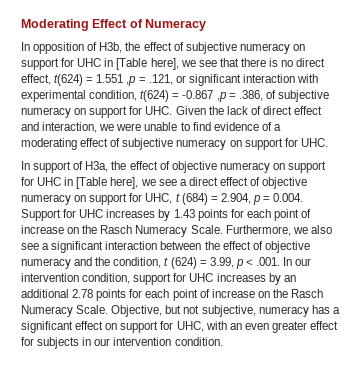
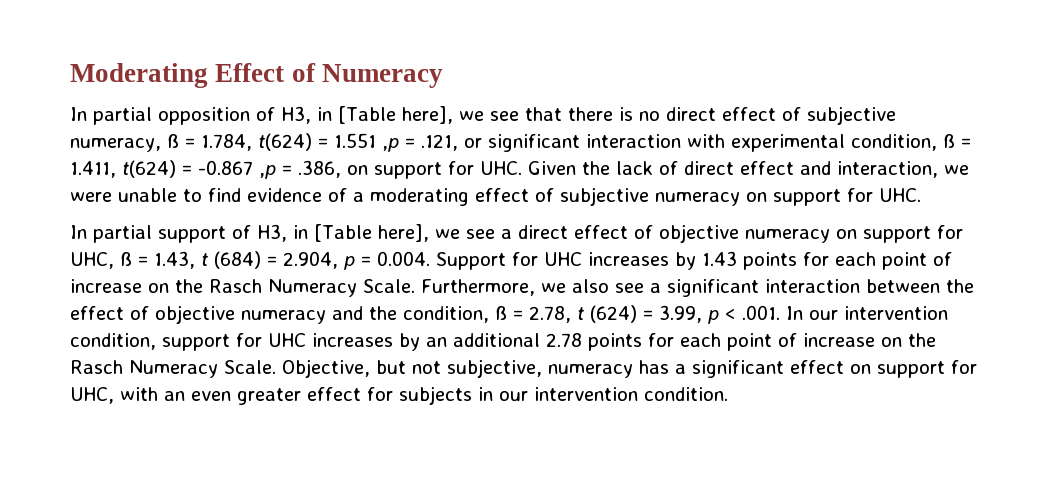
- In opposition of H3b, the effect of subjective numeracy on support for UHC in [Table here], we see that there is no direct effect, t(624) = 1.551 ,p = .121, or significant interaction with experimental condition, t(624) = -0.867 ,p = .386, of subjective numeracy on support for UHC. Given the lack of direct effect and interaction, we were unable to find evidence of a moderating effect of subjective numeracy on support for UHC.
+ In partial opposition of H3, in [Table here], we see that there is no direct effect of subjective numeracy, ß = 1.784, t(624) = 1.551 ,p = .121, or significant interaction with experimental condition, ß = 1.411, t(624) = -0.867 ,p = .386, on support for UHC. Given the lack of direct effect and interaction, we were unable to find evidence of a moderating effect of subjective numeracy on support for UHC.
- In support of H3a, the effect of objective numeracy on support for UHC in [Table here], we see a direct effect of objective numeracy on support for UHC, t (684) = 2.904, p = 0.004. Support for UHC increases by 1.43 points for each point of increase on the Rasch Numeracy Scale.
+ In partial support of H3, in [Table here], we see a direct effect of objective numeracy on support for UHC, ß = 1.43, t (684) = 2.904, p = 0.004. Support for UHC increases by 1.43 points for each point of increase on the Rasch Numeracy Scale.
- Furthermore, we also see a significant interaction between the effect of objective numeracy and the condition, t (624) = 3.99, p < .001. In our intervention condition, support for UHC increases by an additional 2.78 points for each point of increase on the Rasch Numeracy Scale.
+ Furthermore, we also see a significant interaction between the effect of objective numeracy and the condition, ß = 2.78, t (624) = 3.99, p < .001. In our intervention condition, support for UHC increases by an additional 2.78 points for each point of increase on the Rasch Numeracy Scale.

